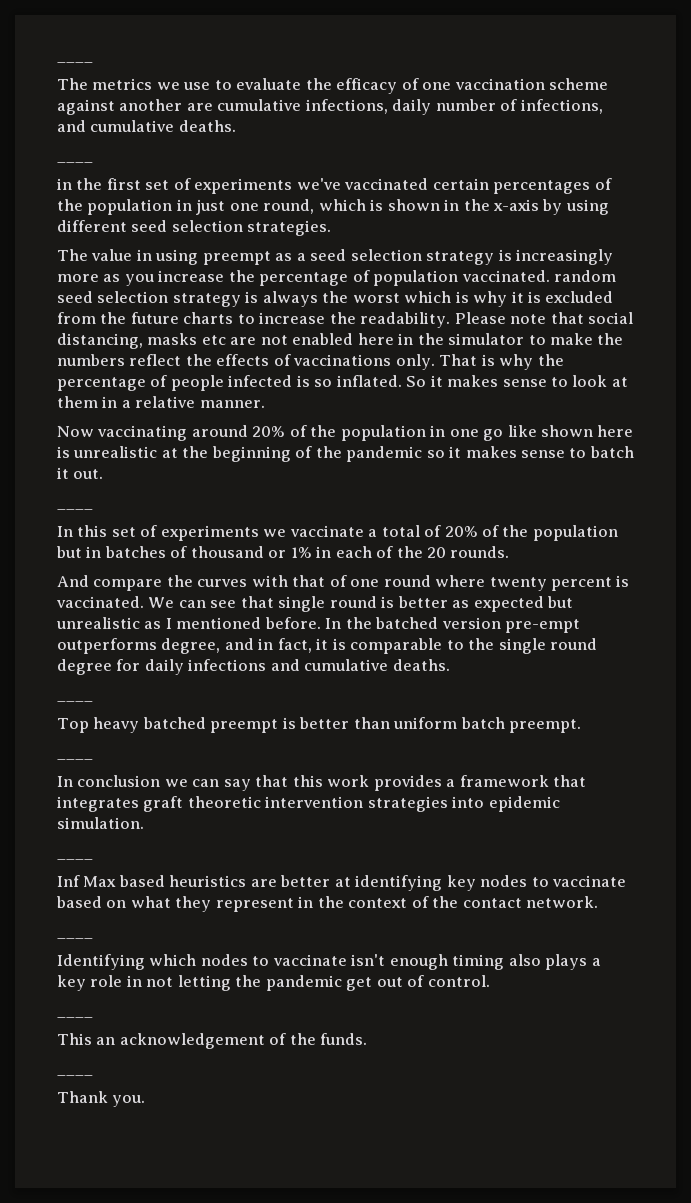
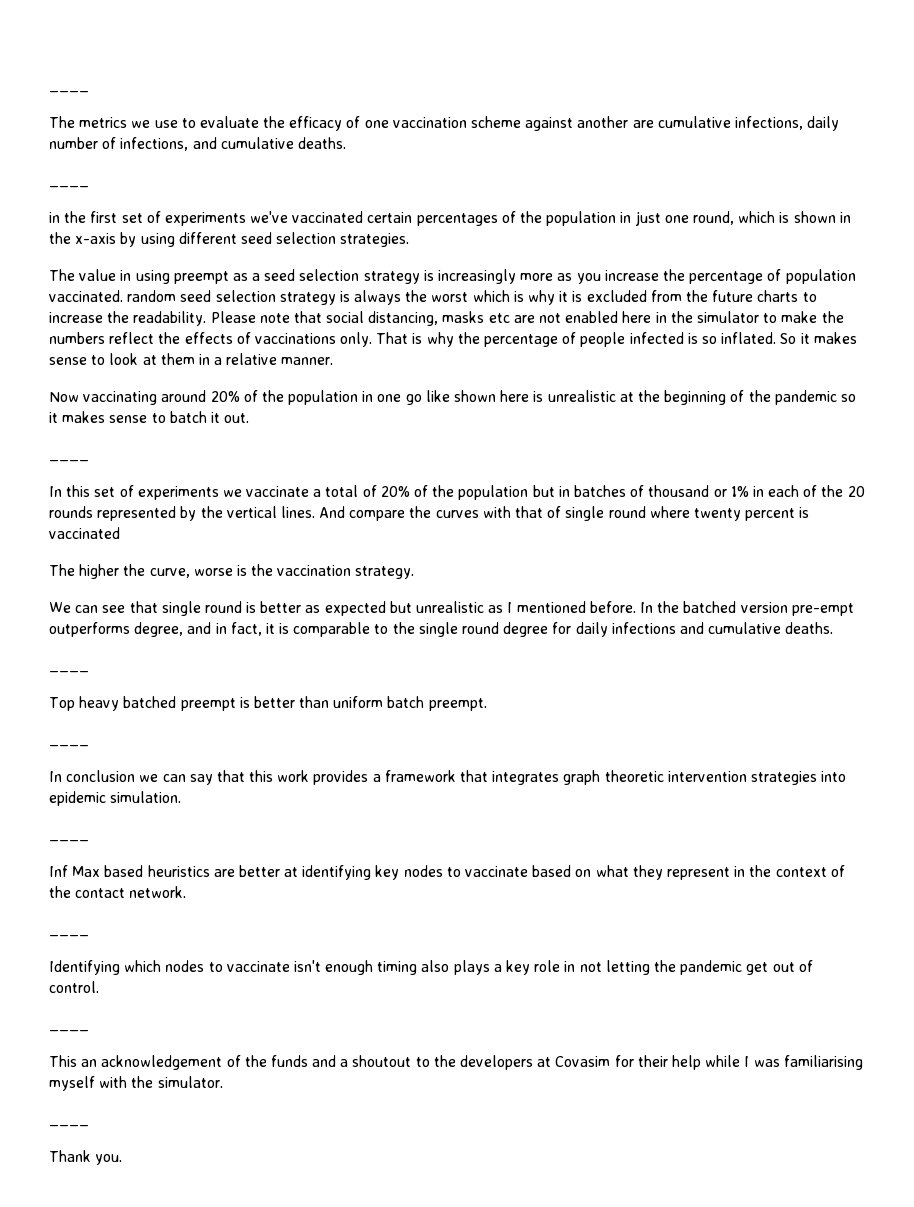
- In this set of experiments we vaccinate a total of 20% of the population but in batches of thousand or 1% in each of the 20 rounds.
- And compare the curves with that of one round where twenty percent is vaccinated. We can see that single round is better as expected but unrealistic as I mentioned before.
+ In this set of experiments we vaccinate a total of 20% of the population but in batches of thousand or 1% in each of the 20 rounds represented by the vertical lines. And compare the curves with that of single round where twenty percent is vaccinated
+ The higher the curve, worse is the vaccination strategy.
+ We can see that single round is better as expected but unrealistic as I mentioned before.
- In conclusion we can say that this work provides a framework that integrates graft theoretic intervention strategies into epidemic simulation.
+ In conclusion we can say that this work provides a framework that integrates graph theoretic intervention strategies into epidemic simulation.
- This an acknowledgement of the funds.
+ This an acknowledgement of the funds and a shoutout to the developers at Covasim for their help while I was familiarising myself with the simulator.

